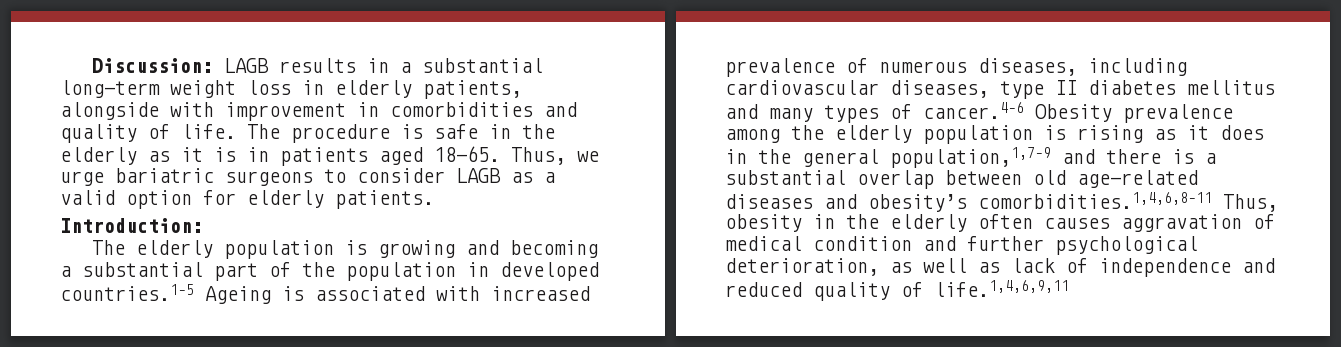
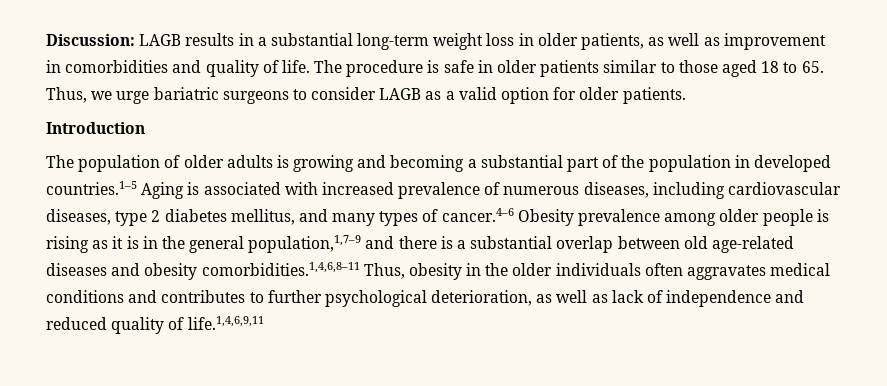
- Discussion: LAGB results in a substantial long-term weight loss in elderly patients, alongside with improvement in comorbidities and quality of life.
+ Discussion: LAGB results in a substantial long-term weight loss in older patients, as well as improvement in comorbidities and quality of life.
- The procedure is safe in the elderly as it is in patients aged 18-65. Thus, we urge bariatric surgeons to consider LAGB as a valid option for elderly patients.
+ The procedure is safe in older patients similar to those aged 18 to 65. Thus, we urge bariatric surgeons to consider LAGB as a valid option for older patients.
- Introduction:
- The elderly population is growing and becoming a substantial part of the population in developed countries.1–5 Ageing is associated with increased prevalence of numerous diseases, including cardiovascular diseases, type II diabetes mellitus and many types of cancer.4–6 Obesity prevalence among the elderly population is rising as it does in the general population,1,7–9 and there is a substantial overlap between old age-related diseases and obesity’s comorbidities.1,4,6,8–11 Thus, obesity in the elderly often causes aggravation of medical condition and further psychological deterioration, as well as lack of independence and reduced quality of life.1,4,6,9,11
+ Introduction
+ The population of older adults is growing and becoming a substantial part of the population in developed countries.1–5 Aging is associated with increased prevalence of numerous diseases, including cardiovascular diseases, type 2 diabetes mellitus, and many types of cancer.4–6 Obesity prevalence among older people is rising as it is in the general population,1,7–9 and there is a substantial overlap between old age-related diseases and obesity comorbidities.1,4,6,8–11 Thus, obesity in the older individuals often aggravates medical conditions and contributes to further psychological deterioration, as well as lack of independence and reduced quality of life.1,4,6,9,11

